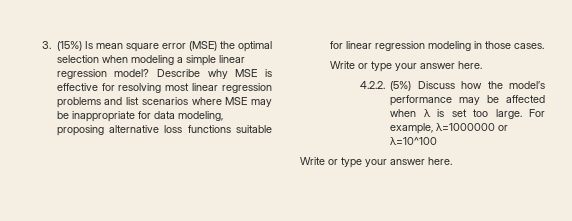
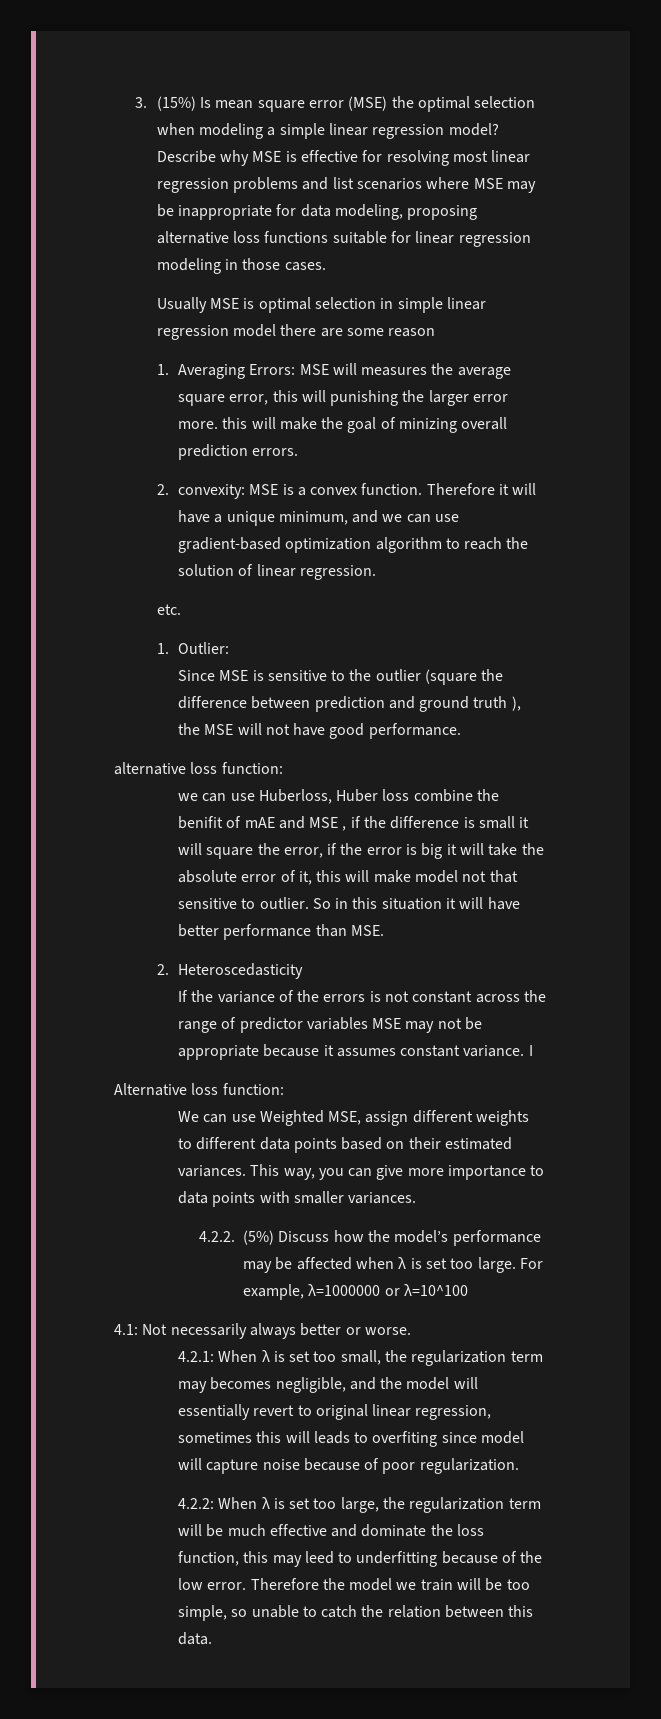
  Describe why MSE is effective for resolving most linear regression problems and list scenarios where MSE may be inappropriate for data modeling, proposing alternative loss functions suitable for linear regression modeling in those cases.
- Write or type your answer here.
+ Usually MSE is optimal selection in simple linear regression model there are some reason
+ 1. Averaging Errors: MSE will measures the average square error, this will punishing the larger error more. this will make the goal of minizing overall prediction errors.
+ 2. convexity: MSE is a convex function. Therefore it will have a unique minimum, and we can use gradient-based optimization algorithm to reach the solution of linear regression.
+ etc.
+ 1. Outlier:
+ Since MSE is sensitive to the outlier (square the difference between prediction and ground truth ), the MSE will not have good performance.
+ alternative loss function:
+ we can use Huberloss, Huber loss combine the benifit of mAE and MSE , if the difference is small it will square the error, if the error is big it will take the absolute error of it, this will make model not that sensitive to outlier. So in this situation it will have better performance than MSE.
+ 2. Heteroscedasticity
+ If the variance of the errors is not constant across the range of predictor variables MSE may not be appropriate because it assumes constant variance. I
+ Alternative loss function:
+ We can use Weighted MSE, assign different weights to different data points based on their estimated variances. This way, you can give more importance to data points with smaller variances.
  For example, λ=1000000 or λ=10^100
- Write or type your answer here.
+ 4.1: Not necessarily always better or worse.
+ 4.2.1: When λ is set too small, the regularization term may becomes negligible, and the model will essentially revert to original linear regression, sometimes this will leads to overfiting since model will capture noise because of poor regularization.
+ 4.2.2: When λ is set too large, the regularization term will be much effective and dominate the loss function, this may leed to underfitting because of the low error. Therefore the model we train will be too simple, so unable to catch the relation between this data.

